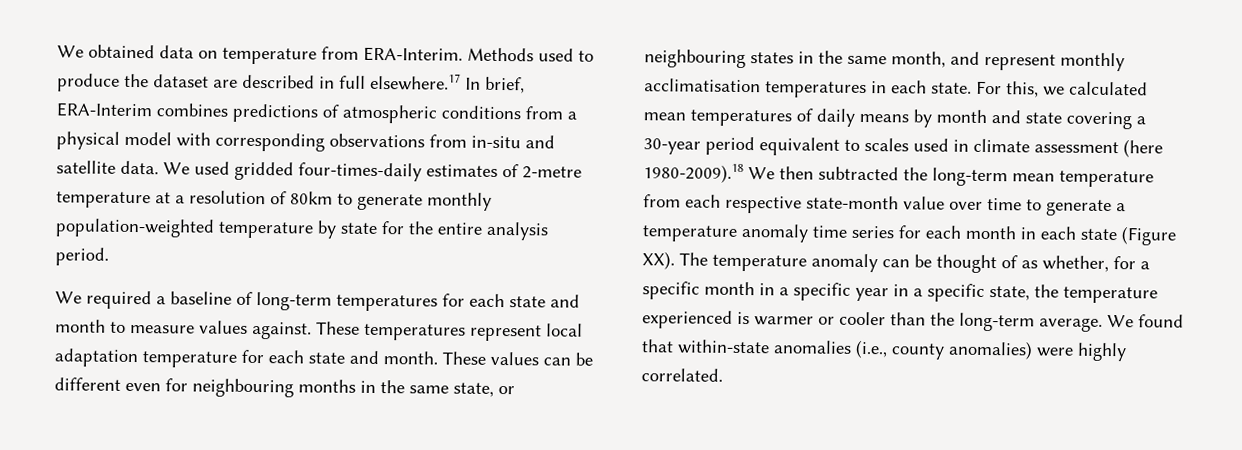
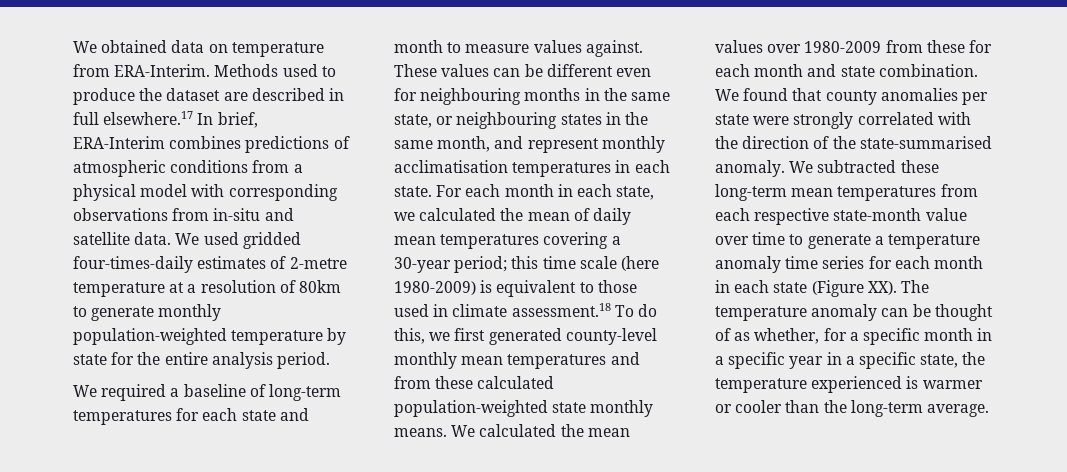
- These temperatures represent local adaptation temperature for each state and month. These values can be different even for neighbouring months in the same state, or neighbouring states in the same month, and represent monthly acclimatisation temperatures in each state.
+ These values can be different even for neighbouring months in the same state, or neighbouring states in the same month, and represent monthly acclimatisation temperatures in each state.
- For this, we calculated mean temperatures of daily means by month and state covering a 30-year period equivalent to scales used in climate assessment (here 1980-2009).18 We then subtracted the long-term mean temperature from each respective state-month value over time to generate a temperature anomaly time series for each month in each state (Figure XX). The temperature anomaly can be thought of as whether, for a specific month in a specific year in a specific state, the temperature experienced is warmer or cooler than the long-term average. We found that within-state anomalies (i.e., county anomalies) were highly correlated.
+ For each month in each state, we calculated the mean of daily mean temperatures covering a 30-year period; this time scale (here 1980-2009) is equivalent to those used in climate assessment.18 To do this, we first generated county-level monthly mean temperatures and from these calculated population-weighted state monthly means. We calculated the mean values over 1980-2009 from these for each month and state combination. We found that county anomalies per state were strongly correlated with the direction of the state-summarised anomaly. We subtracted these long-term mean temperatures from each respective state-month value over time to generate a temperature anomaly time series for each month in each state (Figure XX). The temperature anomaly can be thought of as whether, for a specific month in a specific year in a specific state, the temperature experienced is warmer or cooler than the long-term average.

